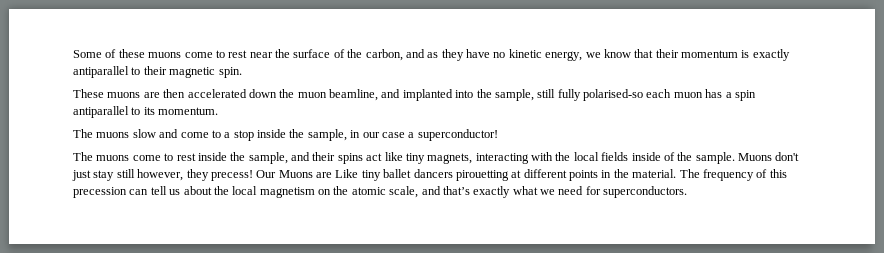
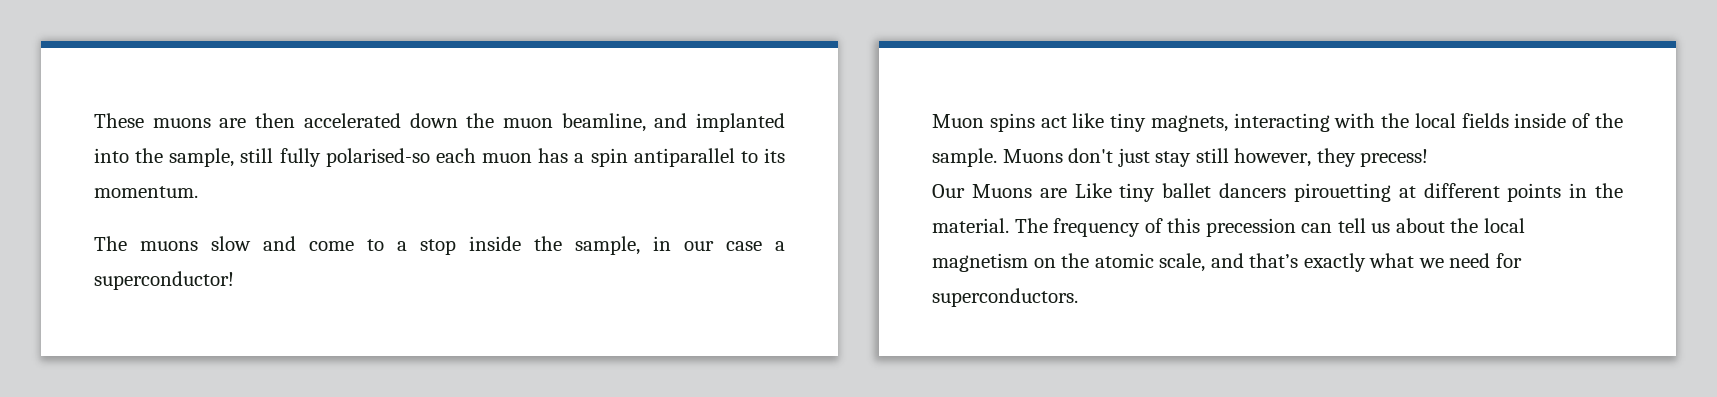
- Some of these muons come to rest near the surface of the carbon, and as they have no kinetic energy, we know that their momentum is exactly antiparallel to their magnetic spin.
- The muons come to rest inside the sample, and their spins act like tiny magnets, interacting with the local fields inside of the sample.
+ Muon spins act like tiny magnets, interacting with the local fields inside of the sample.
- Muons don't just stay still however, they precess! Our Muons are Like tiny ballet dancers pirouetting at different points in the material.
+ Muons don't just stay still however, they precess!
+ Our Muons are Like tiny ballet dancers pirouetting at different points in the material.

